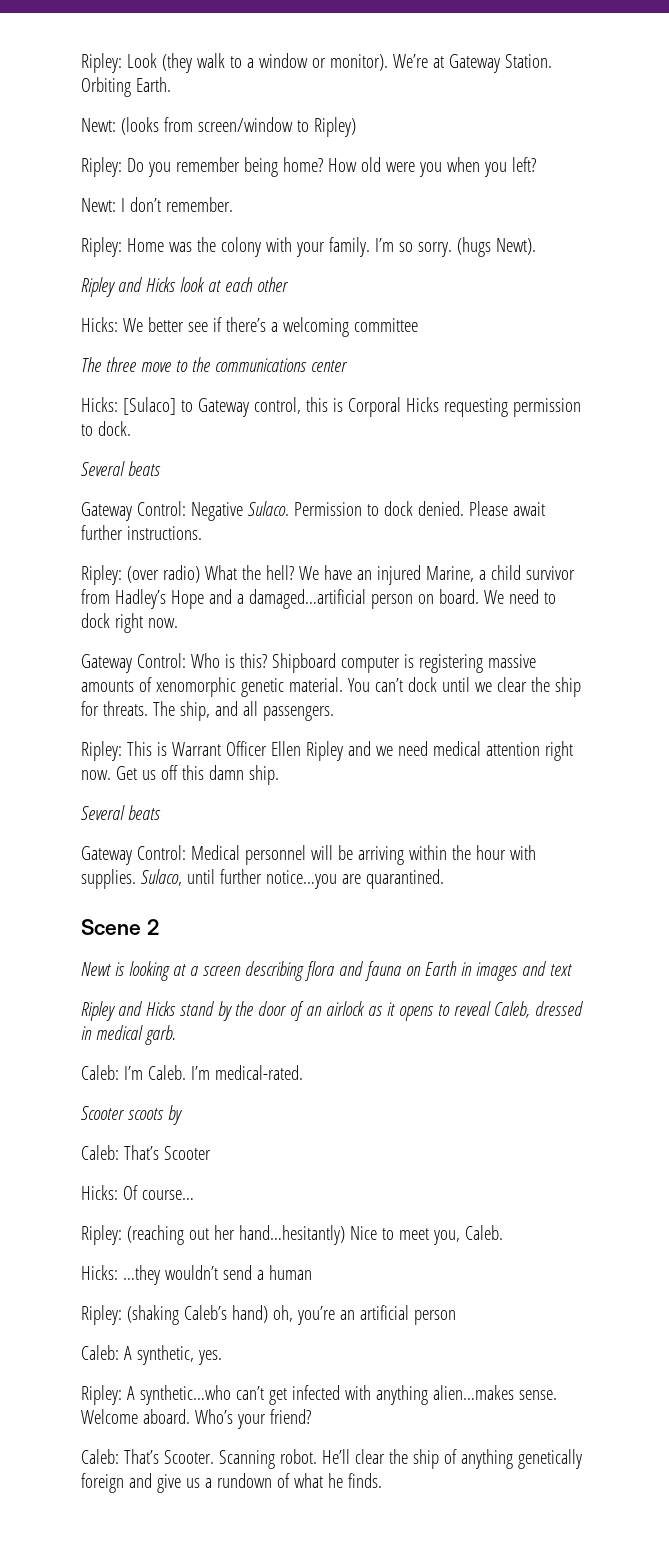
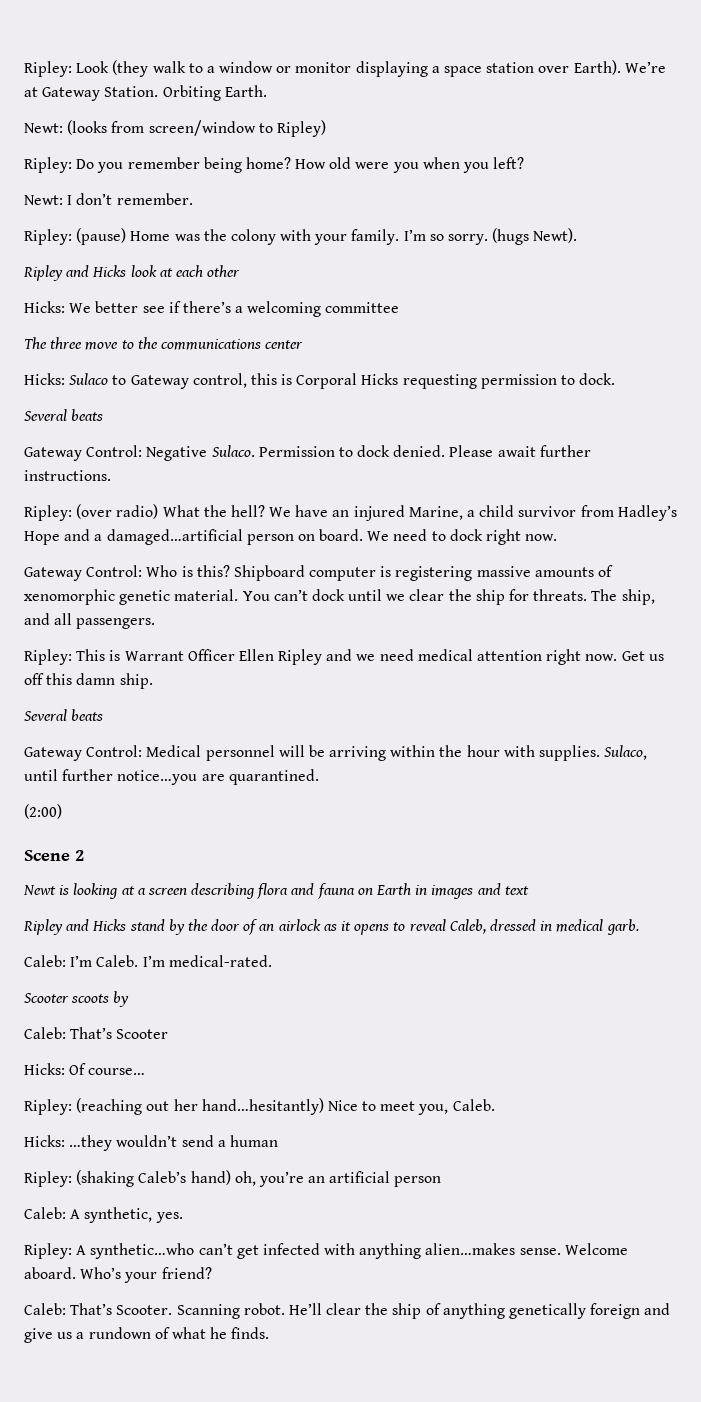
- Ripley: Look (they walk to a window or monitor).
+ Ripley: Look (they walk to a window or monitor displaying a space station over Earth).
- Ripley: Home was the colony with your family.
+ Ripley: (pause) Home was the colony with your family.
- Hicks: [Sulaco] to Gateway control, this is Corporal Hicks requesting permission to dock.
+ Hicks: Sulaco to Gateway control, this is Corporal Hicks requesting permission to dock.
+ (2:00)

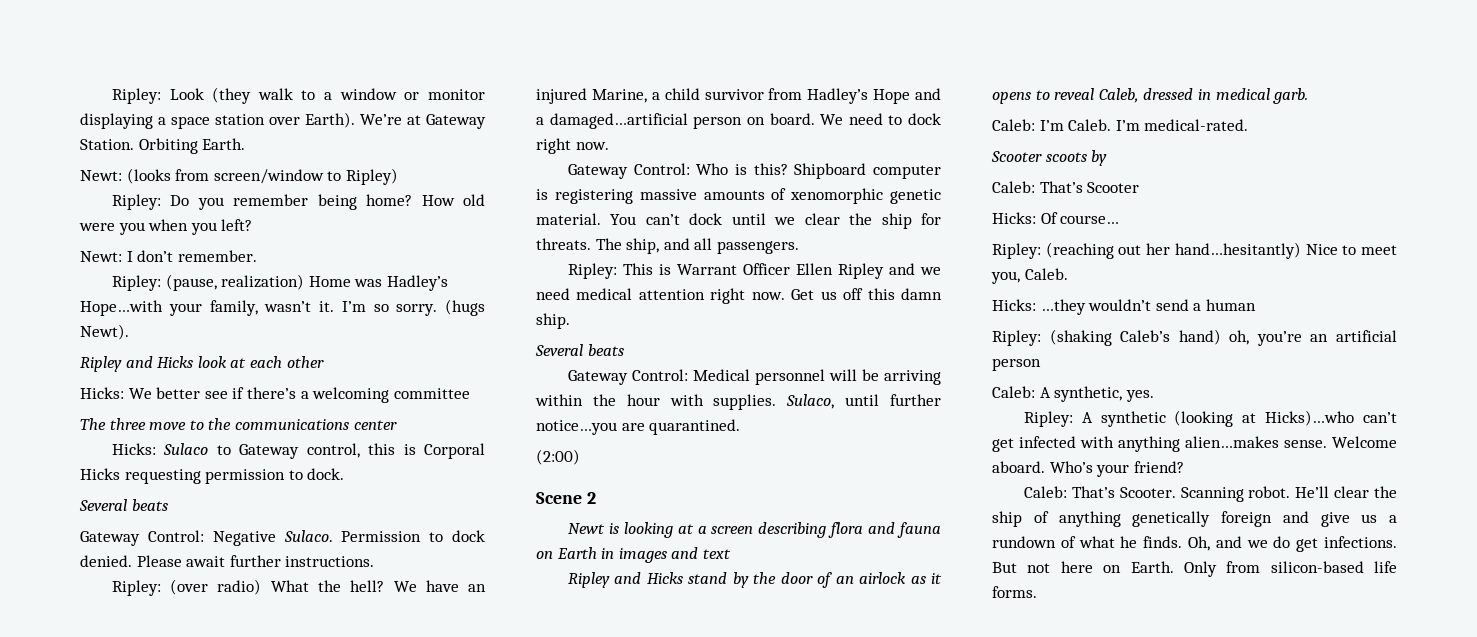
- Ripley: (pause) Home was the colony with your family.
+ Ripley: (pause, realization) Home was Hadley’s Hope…with your family, wasn’t it.
- Ripley: A synthetic…who can’t get infected with anything alien…makes sense.
+ Ripley: A synthetic (looking at Hicks)…who can’t get infected with anything alien…makes sense.
+ Oh, and we do get infections. But not here on Earth. Only from silicon-based life forms.

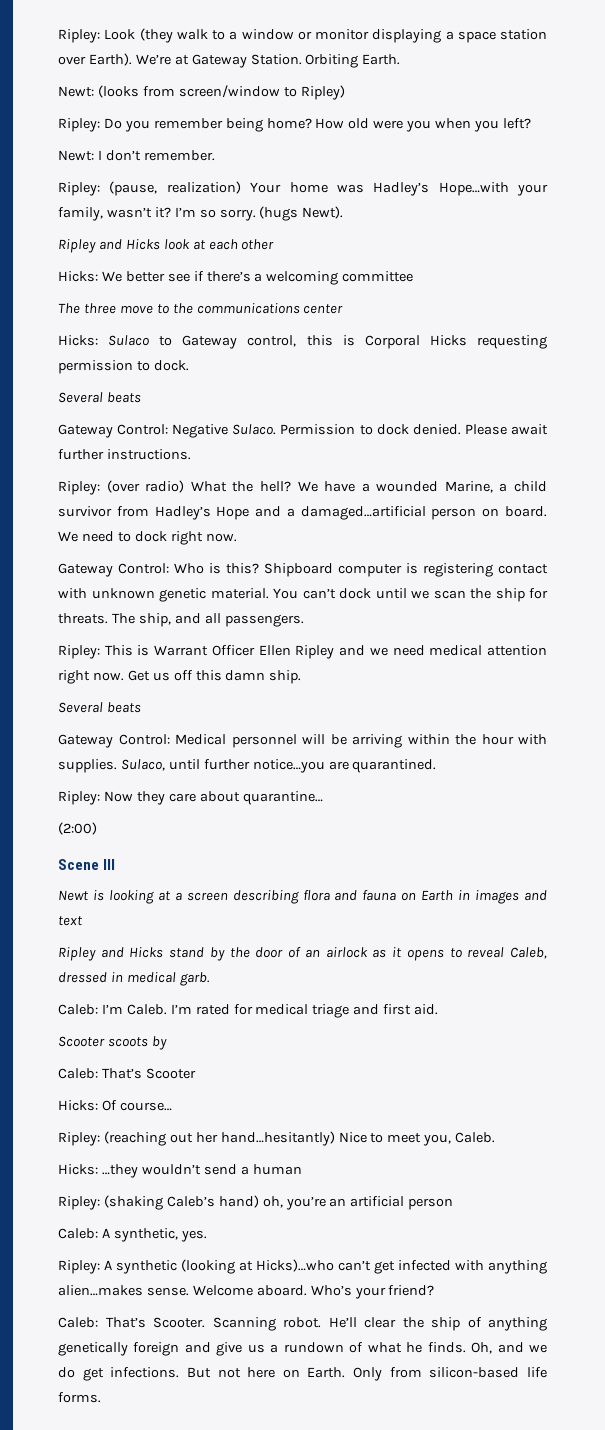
- Ripley: (pause, realization) Home was Hadley’s Hope…with your family, wasn’t it.
+ Ripley: (pause, realization) Your home was Hadley’s Hope…with your family, wasn’t it?
- We have an injured Marine, a child survivor from Hadley’s Hope and a damaged…artificial person on board.
+ We have a wounded Marine, a child survivor from Hadley’s Hope and a damaged…artificial person on board.
- Shipboard computer is registering massive amounts of xenomorphic genetic material.
+ Shipboard computer is registering contact with unknown genetic material.
- You can’t dock until we clear the ship for threats.
+ You can’t dock until we scan the ship for threats.
+ Ripley: Now they care about quarantine…
- Scene 2
+ Scene III
- I’m medical-rated.
+ I’m rated for medical triage and first aid.

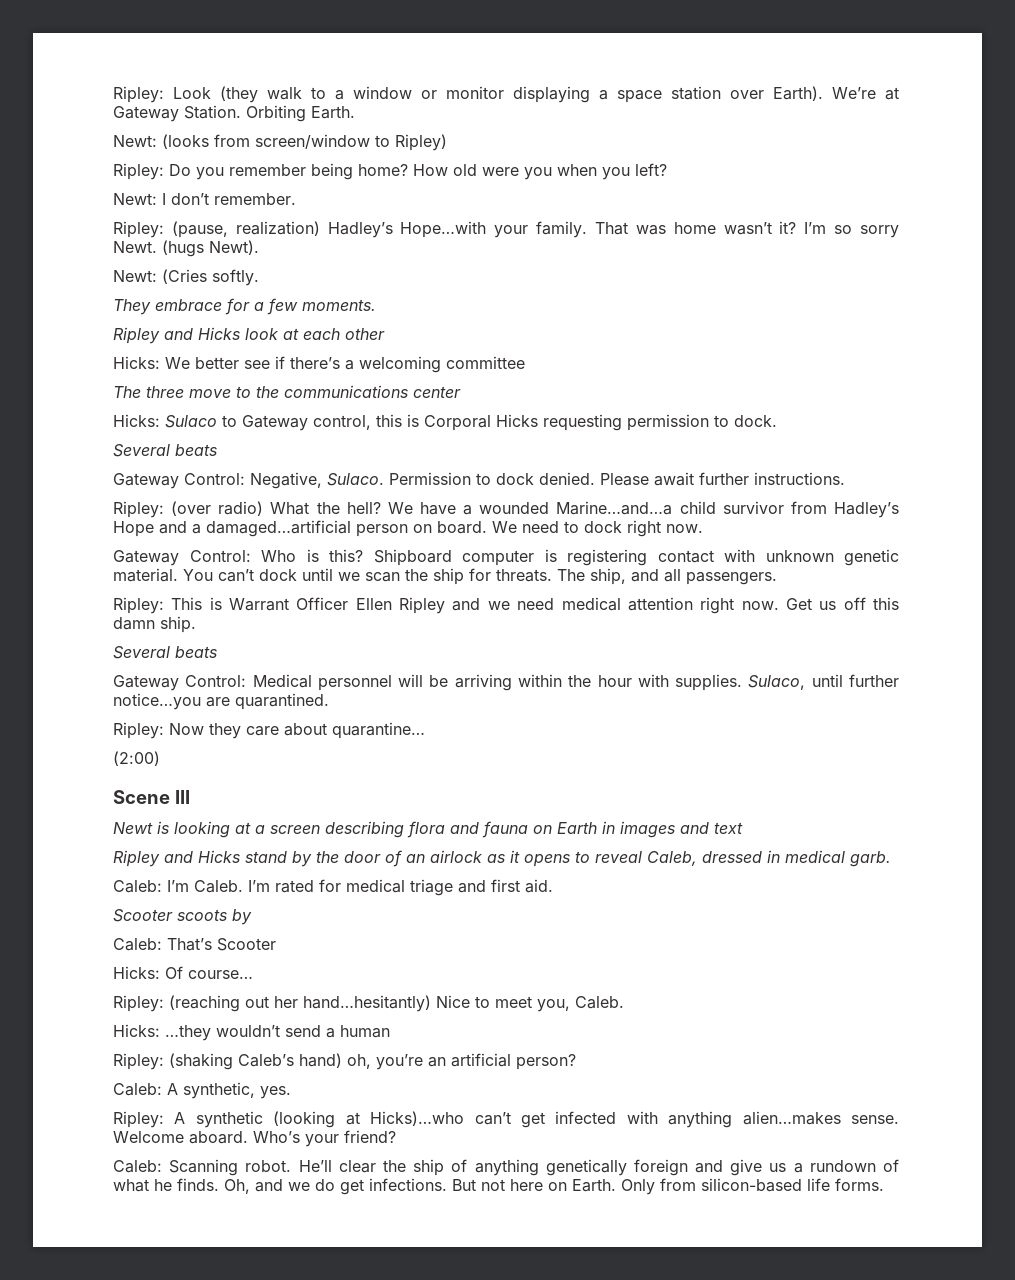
- Ripley: (pause, realization) Your home was Hadley’s Hope…with your family, wasn’t it?
+ Ripley: (pause, realization) Hadley’s Hope…with your family. That was home wasn’t it?
- I’m so sorry.
+ I’m so sorry Newt.
+ Newt: (Cries softly.
+ They embrace for a few moments.
- Gateway Control: Negative Sulaco.
+ Gateway Control: Negative, Sulaco.
- We have a wounded Marine, a child survivor from Hadley’s Hope and a damaged…artificial person on board.
+ We have a wounded Marine…and…a child survivor from Hadley’s Hope and a damaged…artificial person on board.
- Ripley: (shaking Caleb’s hand) oh, you’re an artificial person
+ Ripley: (shaking Caleb’s hand) oh, you’re an artificial person?
- Caleb: That’s Scooter. Scanning robot.
+ Caleb: Scanning robot.

